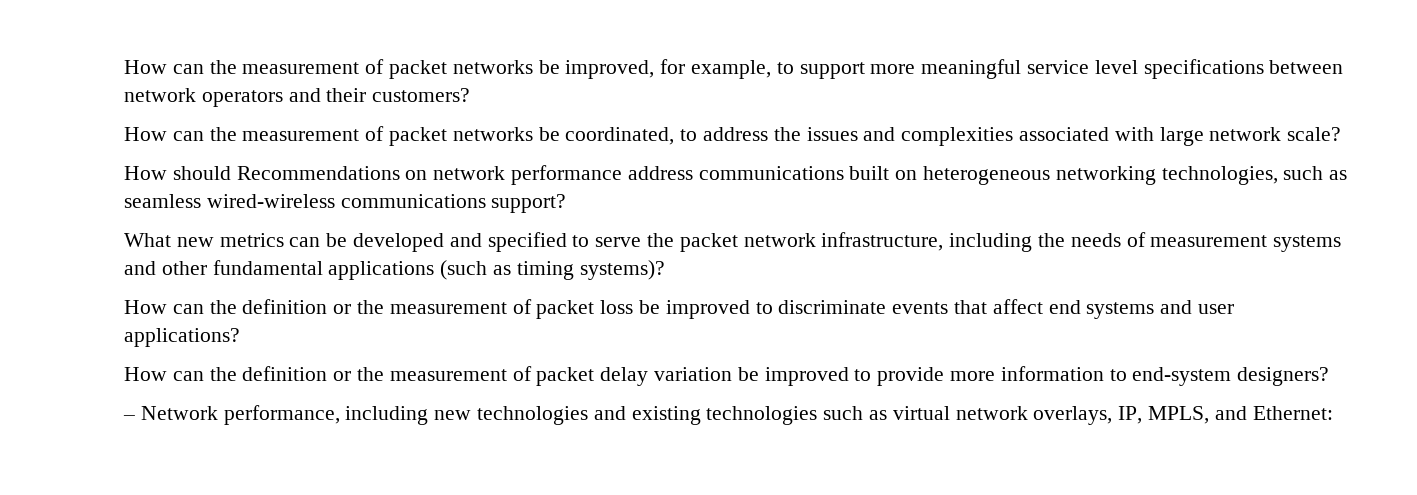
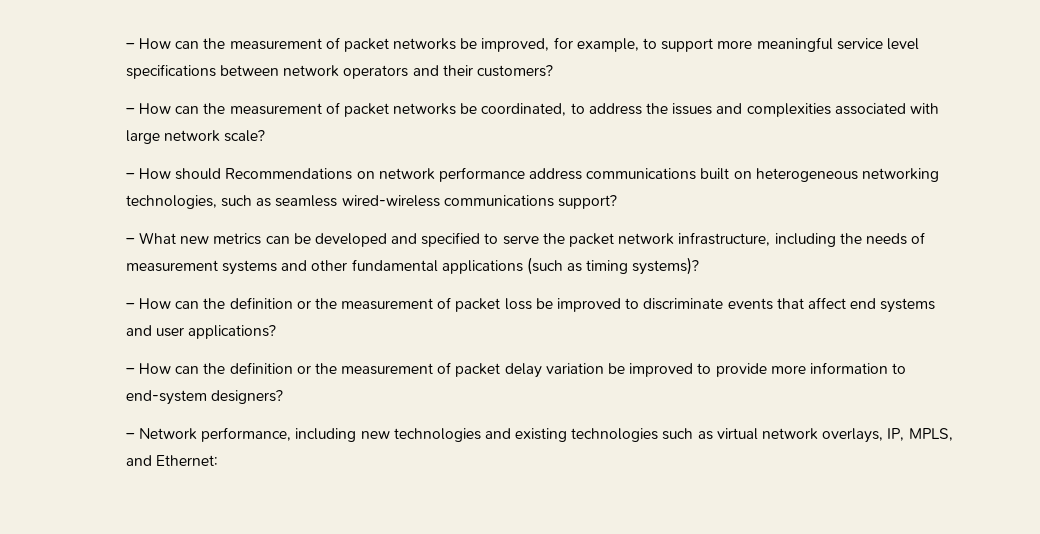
- How can the measurement of packet networks be improved, for example, to support more meaningful service level specifications between network operators and their customers?
+ – How can the measurement of packet networks be improved, for example, to support more meaningful service level specifications between network operators and their customers?
- How can the measurement of packet networks be coordinated, to address the issues and complexities associated with large network scale?
+ – How can the measurement of packet networks be coordinated, to address the issues and complexities associated with large network scale?
- How should Recommendations on network performance address communications built on heterogeneous networking technologies, such as seamless wired-wireless communications support?
+ – How should Recommendations on network performance address communications built on heterogeneous networking technologies, such as seamless wired-wireless communications support?
- What new metrics can be developed and specified to serve the packet network infrastructure, including the needs of measurement systems and other fundamental applications (such as timing systems)?
+ – What new metrics can be developed and specified to serve the packet network infrastructure, including the needs of measurement systems and other fundamental applications (such as timing systems)?
- How can the definition or the measurement of packet loss be improved to discriminate events that affect end systems and user applications?
+ – How can the definition or the measurement of packet loss be improved to discriminate events that affect end systems and user applications?
- How can the definition or the measurement of packet delay variation be improved to provide more information to end-system designers?
+ – How can the definition or the measurement of packet delay variation be improved to provide more information to end-system designers?

